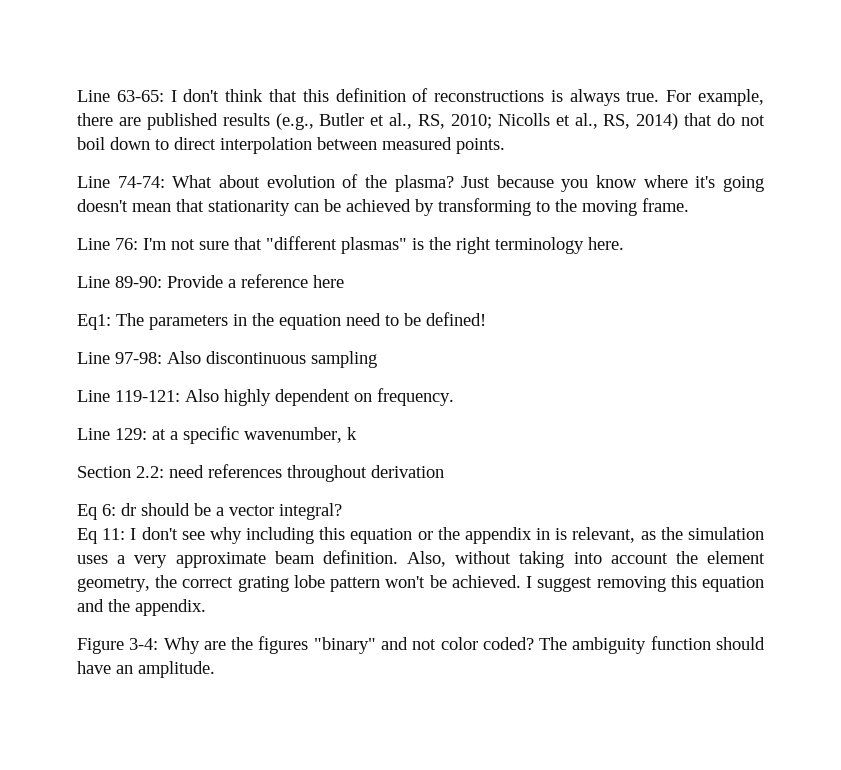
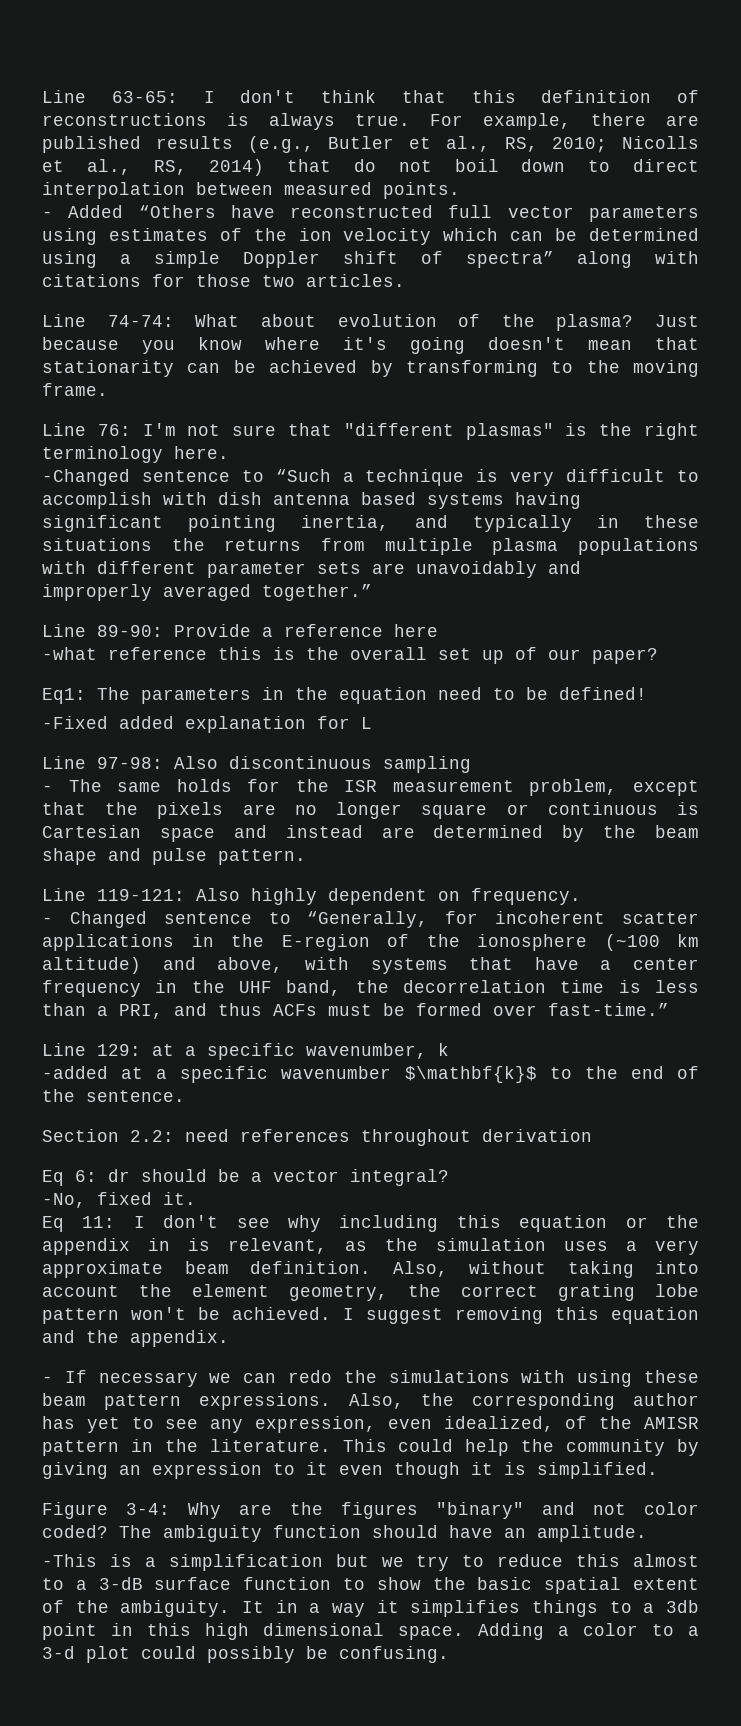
+ - Added “Others have reconstructed full vector parameters using estimates of the ion velocity which can be determined using a simple Doppler shift of spectra” along with citations for those two articles.
+ -Changed sentence to “Such a technique is very difficult to accomplish with dish antenna based systems having significant pointing inertia, and typically in these situations the returns from multiple plasma populations with different parameter sets are unavoidably and improperly averaged together.”
+ -what reference this is the overall set up of our paper?
+ -Fixed added explanation for L
+ - The same holds for the ISR measurement problem, except that the pixels are no longer square or continuous is Cartesian space and instead are determined by the beam shape and pulse pattern.
+ - Changed sentence to “Generally, for incoherent scatter applications in the E-region of the ionosphere (~100 km altitude) and above, with systems that have a center frequency in the UHF band, the decorrelation time is less than a PRI, and thus ACFs must be formed over fast-time.”
+ -added at a specific wavenumber $\mathbf{k}$ to the end of the sentence.
+ -No, fixed it.
+ - If necessary we can redo the simulations with using these beam pattern expressions. Also, the corresponding author has yet to see any expression, even idealized, of the AMISR pattern in the literature. This could help the community by giving an expression to it even though it is simplified.
+ -This is a simplification but we try to reduce this almost to a 3-dB surface function to show the basic spatial extent of the ambiguity. It in a way it simplifies things to a 3db point in this high dimensional space. Adding a color to a 3-d plot could possibly be confusing.

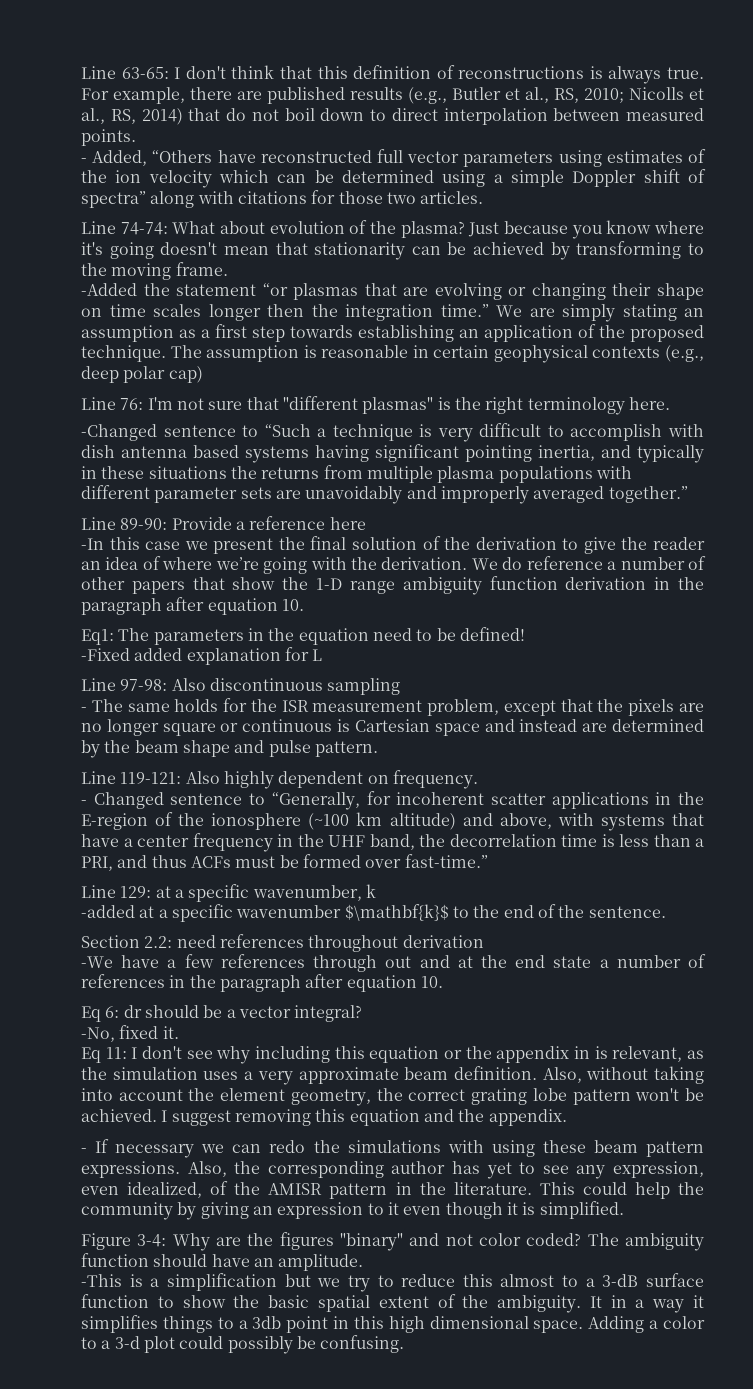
- - Added “Others have reconstructed full vector parameters using estimates of the ion velocity which can be determined using a simple Doppler shift of spectra” along with citations for those two articles.
+ - Added, “Others have reconstructed full vector parameters using estimates of the ion velocity which can be determined using a simple Doppler shift of spectra” along with citations for those two articles.
+ -Added the statement “or plasmas that are evolving or changing their shape on time scales longer then the integration time.” We are simply stating an assumption as a first step towards establishing an application of the proposed technique. The assumption is reasonable in certain geophysical contexts (e.g., deep polar cap)
- -what reference this is the overall set up of our paper?
+ -In this case we present the final solution of the derivation to give the reader an idea of where we’re going with the derivation. We do reference a number of other papers that show the 1-D range ambiguity function derivation in the paragraph after equation 10.
+ -We have a few references through out and at the end state a number of references in the paragraph after equation 10.

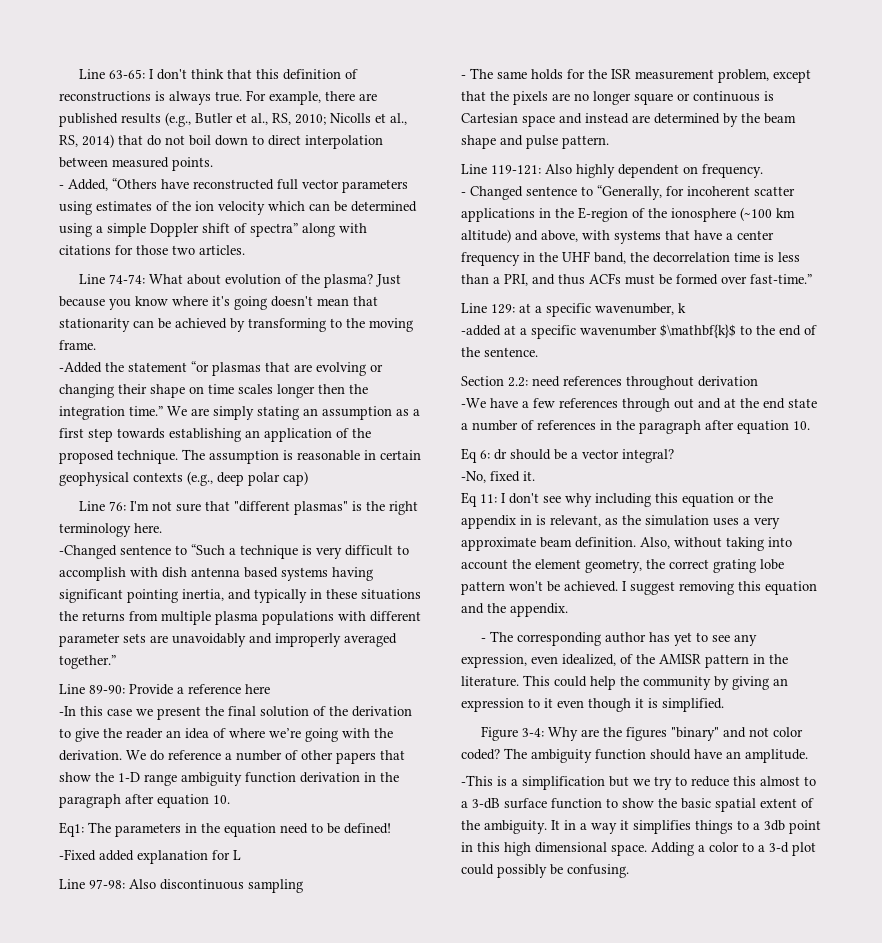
- - If necessary we can redo the simulations with using these beam pattern expressions. Also, the corresponding author has yet to see any expression, even idealized, of the AMISR pattern in the literature.
+ - The corresponding author has yet to see any expression, even idealized, of the AMISR pattern in the literature.

